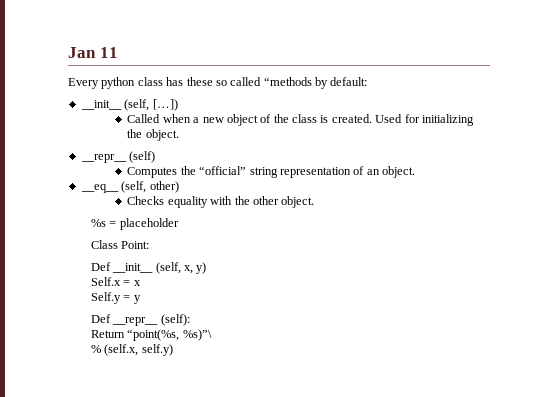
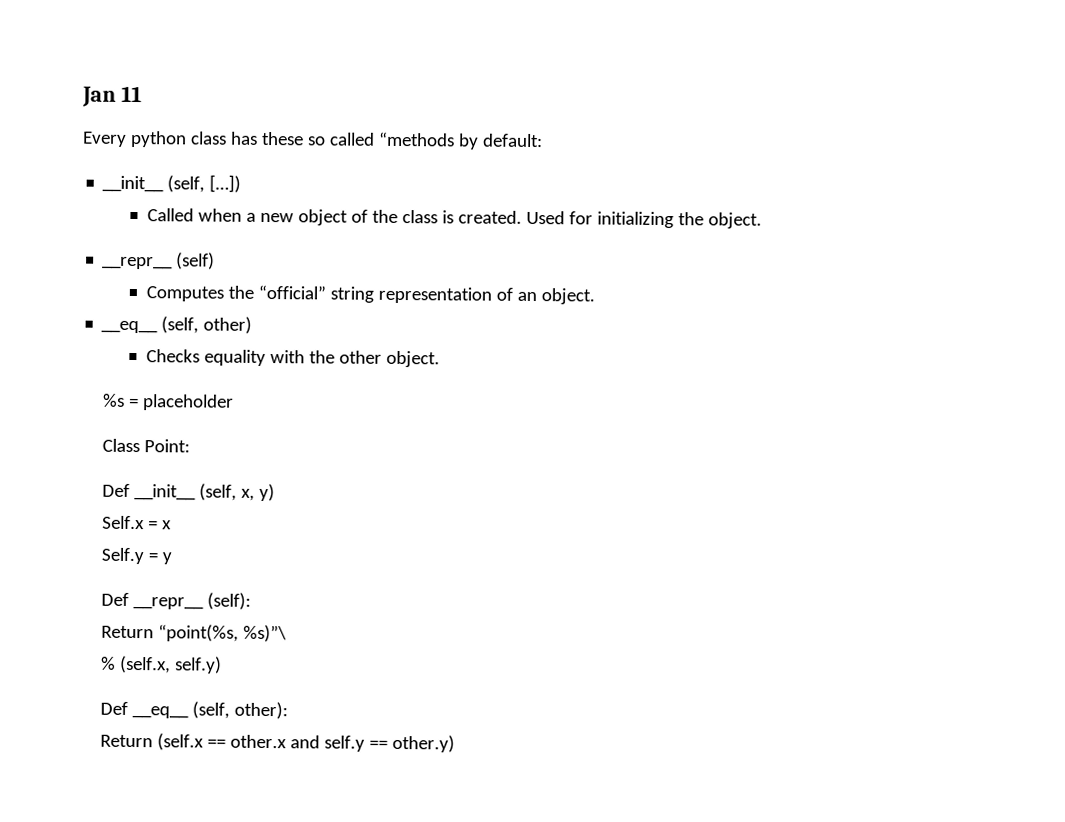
+ Def __eq__ (self, other):
+ Return (self.x == other.x and self.y == other.y)

